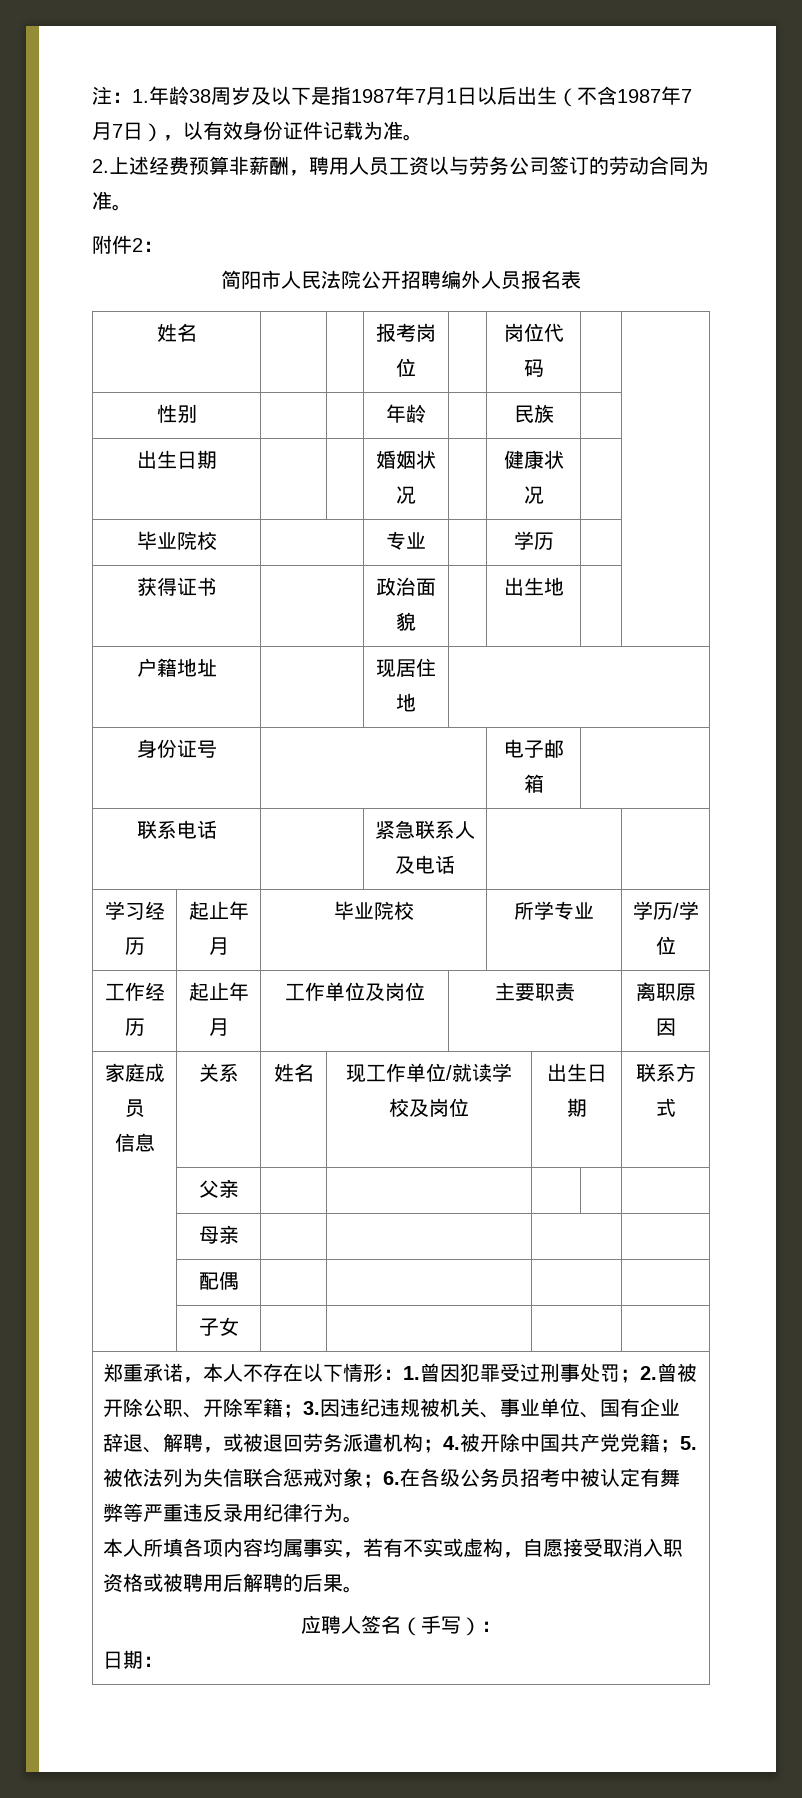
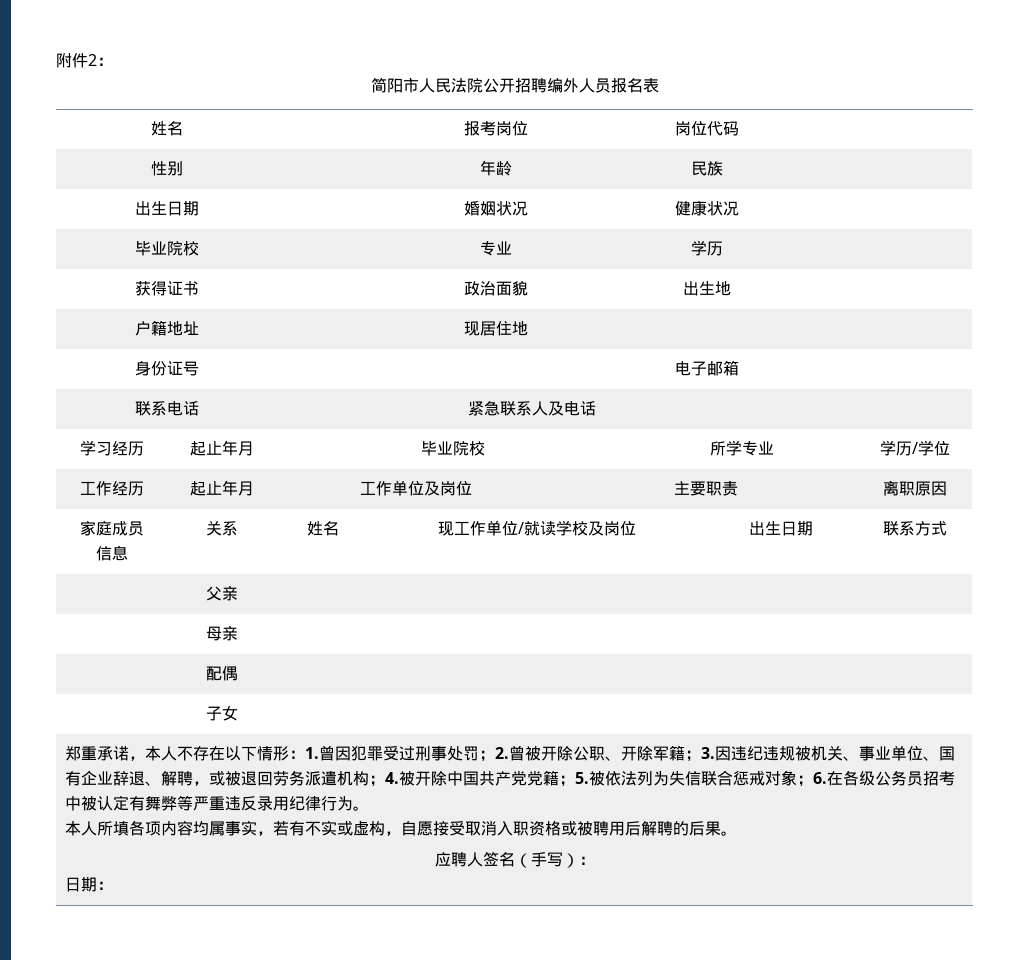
- 注：1.年龄38周岁及以下是指1987年7月1日以后出生（不含1987年7月7日），以有效身份证件记载为准。
- 2.上述经费预算非薪酬，聘用人员工资以与劳务公司签订的劳动合同为准。

